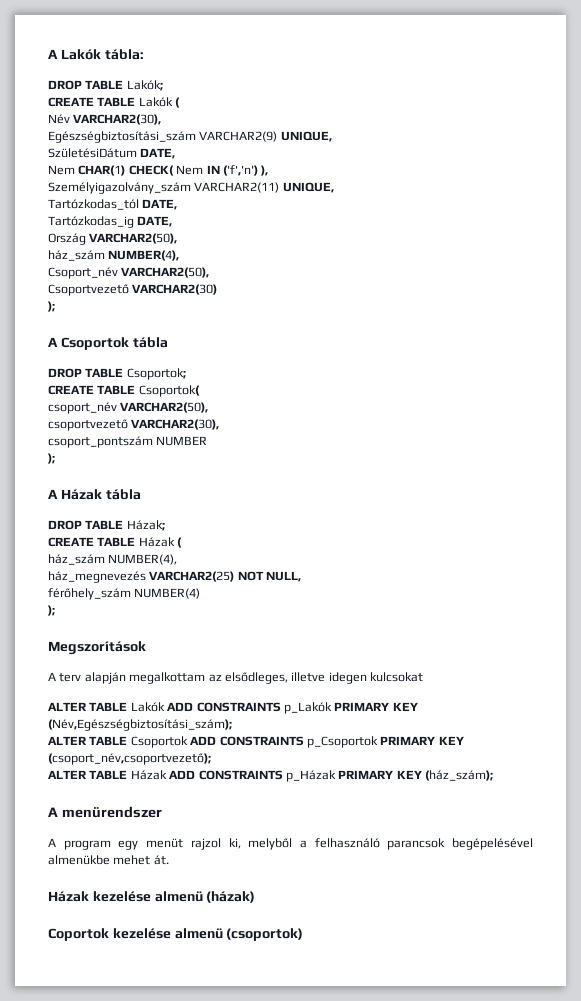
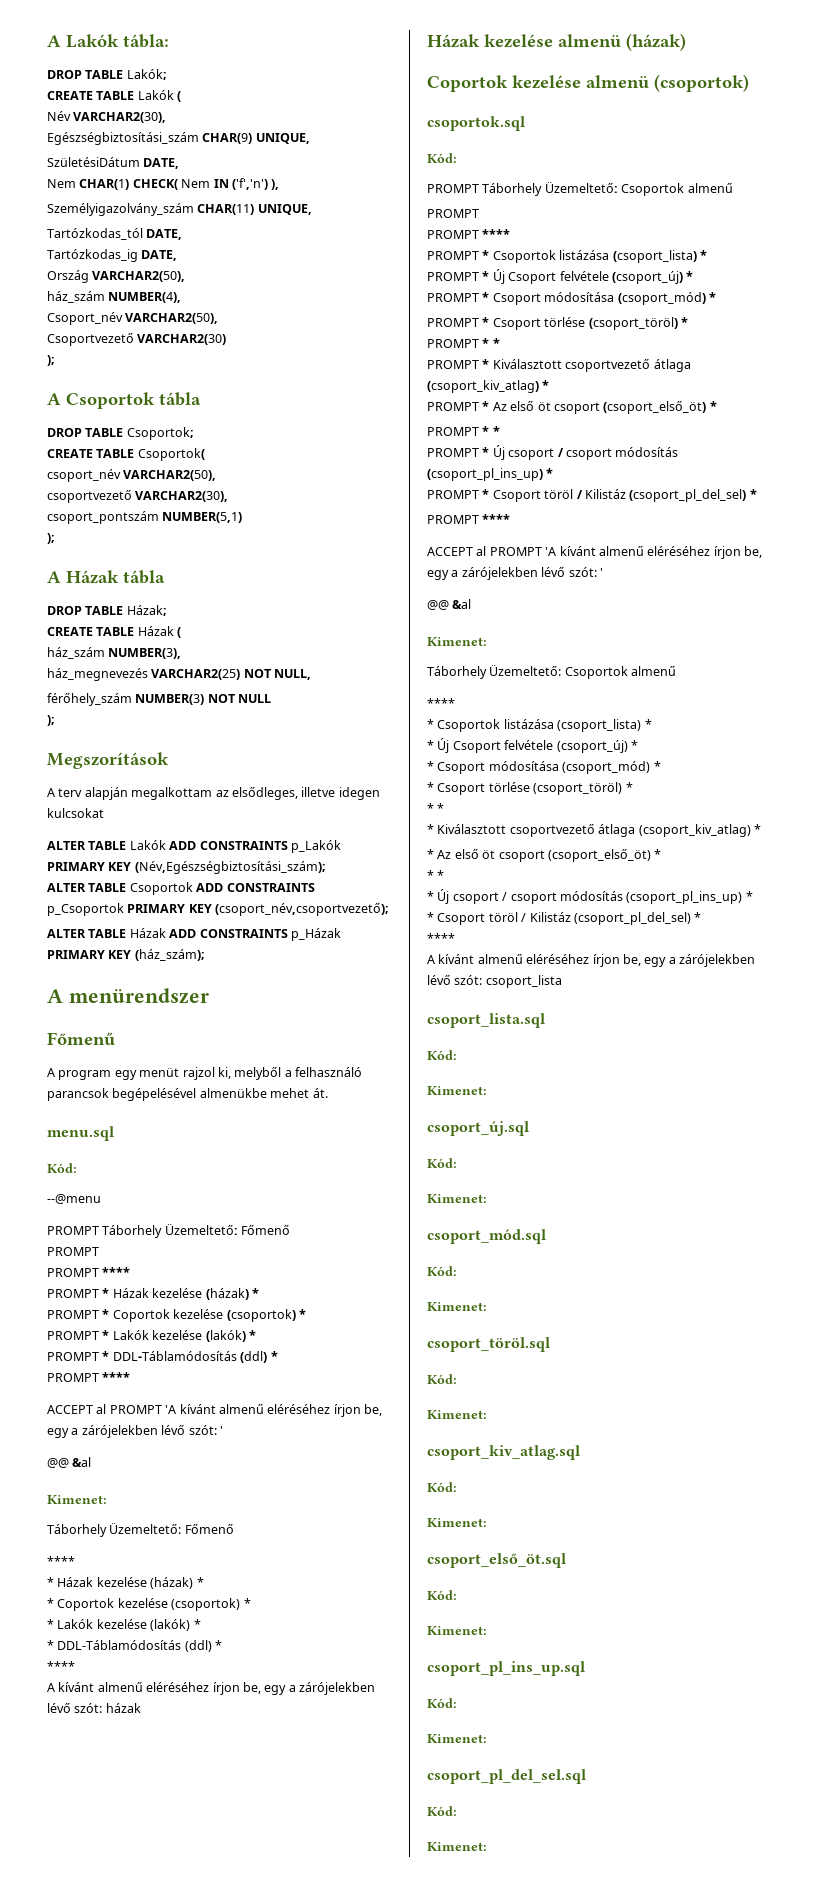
- Egészségbiztosítási_szám VARCHAR2(9) UNIQUE,
+ Egészségbiztosítási_szám CHAR(9) UNIQUE,
- Személyigazolvány_szám VARCHAR2(11) UNIQUE,
+ Személyigazolvány_szám CHAR(11) UNIQUE,
- csoport_pontszám NUMBER
+ csoport_pontszám NUMBER(5,1)
  CREATE TABLE Házak (
- ház_szám NUMBER(4),
+ ház_szám NUMBER(3),
- férőhely_szám NUMBER(4)
+ férőhely_szám NUMBER(3) NOT NULL
+ Főmenű
+ menu.sql
+ Kód:
+ --@menu
+ PROMPT Táborhely Üzemeltető: Főmenő
+ PROMPT
+ PROMPT ****
+ PROMPT * Házak kezelése (házak) *
+ PROMPT * Coportok kezelése (csoportok) *
+ PROMPT * Lakók kezelése (lakók) *
+ PROMPT * DDL-Táblamódosítás (ddl) *
+ PROMPT ****
+ ACCEPT al PROMPT 'A kívánt almenű eléréséhez írjon be, egy a zárójelekben lévő szót: '
+ @@ &al
+ Kimenet:
+ Táborhely Üzemeltető: Főmenő
+ ****
+ * Házak kezelése (házak) *
+ * Coportok kezelése (csoportok) *
+ * Lakók kezelése (lakók) *
+ * DDL-Táblamódosítás (ddl) *
+ ****
+ A kívánt almenű eléréséhez írjon be, egy a zárójelekben lévő szót: házak
+ csoportok.sql
+ Kód:
+ PROMPT Táborhely Üzemeltető: Csoportok almenű
+ PROMPT
+ PROMPT ****
+ PROMPT * Csoportok listázása (csoport_lista) *
+ PROMPT * Új Csoport felvétele (csoport_új) *
+ PROMPT * Csoport módosítása (csoport_mód) *
+ PROMPT * Csoport törlése (csoport_töröl) *
+ PROMPT * *
+ PROMPT * Kiválasztott csoportvezető átlaga (csoport_kiv_atlag) *
+ PROMPT * Az első öt csoport (csoport_első_öt) *
+ PROMPT * *
+ PROMPT * Új csoport / csoport módosítás (csoport_pl_ins_up) *
+ PROMPT * Csoport töröl / Kilistáz (csoport_pl_del_sel) *
+ PROMPT ****
+ ACCEPT al PROMPT 'A kívánt almenű eléréséhez írjon be, egy a zárójelekben lévő szót: '
+ @@ &al
+ Kimenet:
+ Táborhely Üzemeltető: Csoportok almenű
+ ****
+ * Csoportok listázása (csoport_lista) *
+ * Új Csoport felvétele (csoport_új) *
+ * Csoport módosítása (csoport_mód) *
+ * Csoport törlése (csoport_töröl) *
+ * *
+ * Kiválasztott csoportvezető átlaga (csoport_kiv_atlag) *
+ * Az első öt csoport (csoport_első_öt) *
+ * *
+ * Új csoport / csoport módosítás (csoport_pl_ins_up) *
+ * Csoport töröl / Kilistáz (csoport_pl_del_sel) *
+ ****
+ A kívánt almenű eléréséhez írjon be, egy a zárójelekben lévő szót: csoport_lista
+ csoport_lista.sql
+ Kód:
+ Kimenet:
+ csoport_új.sql
+ Kód:
+ Kimenet:
+ csoport_mód.sql
+ Kód:
+ Kimenet:
+ csoport_töröl.sql
+ Kód:
+ Kimenet:
+ csoport_kiv_atlag.sql
+ Kód:
+ Kimenet:
+ csoport_első_öt.sql
+ Kód:
+ Kimenet:
+ csoport_pl_ins_up.sql
+ Kód:
+ Kimenet:
+ csoport_pl_del_sel.sql
+ Kód:
+ Kimenet:

